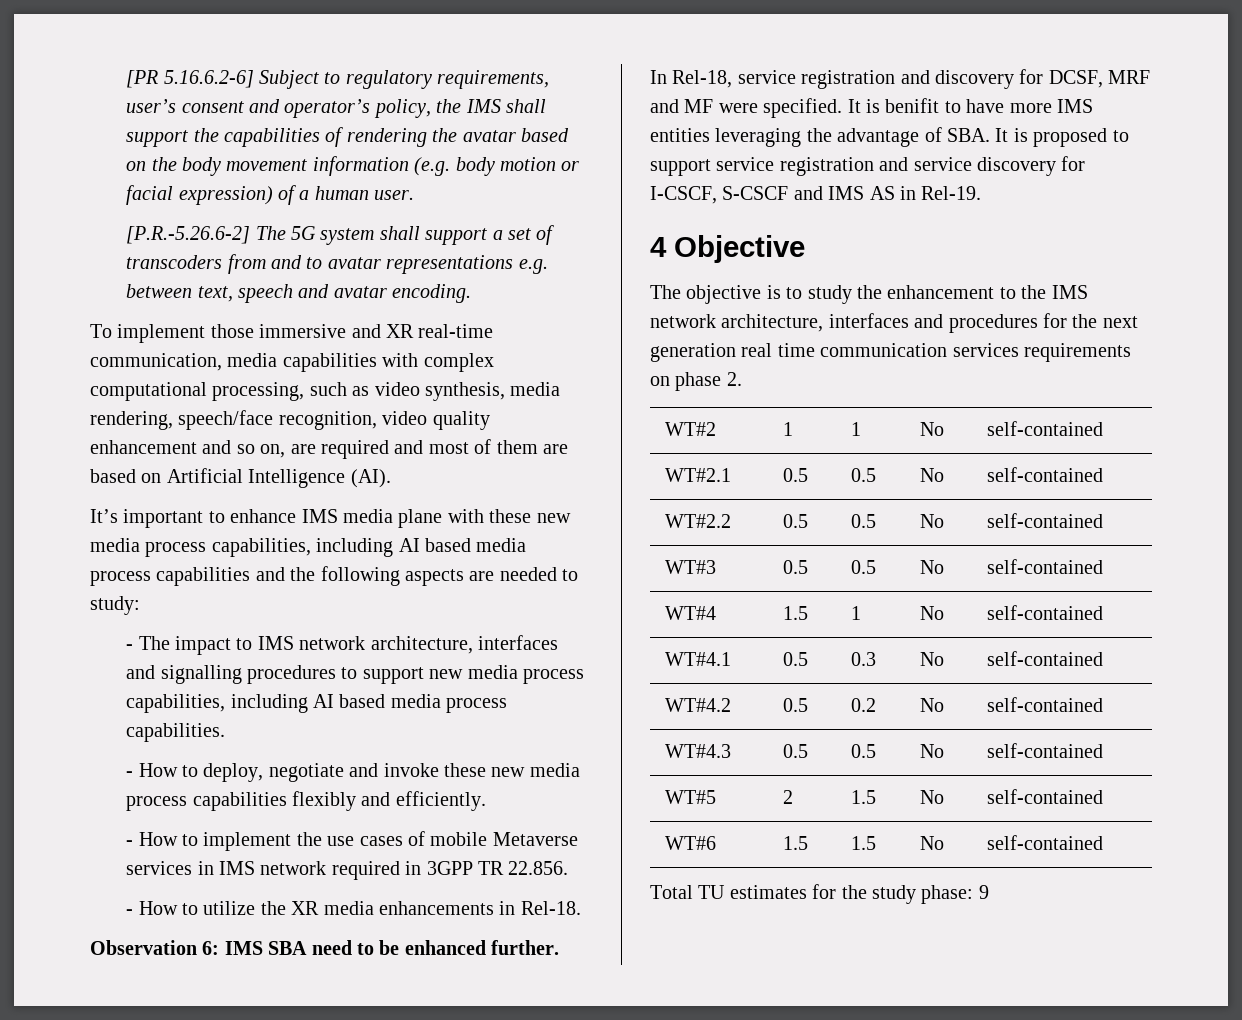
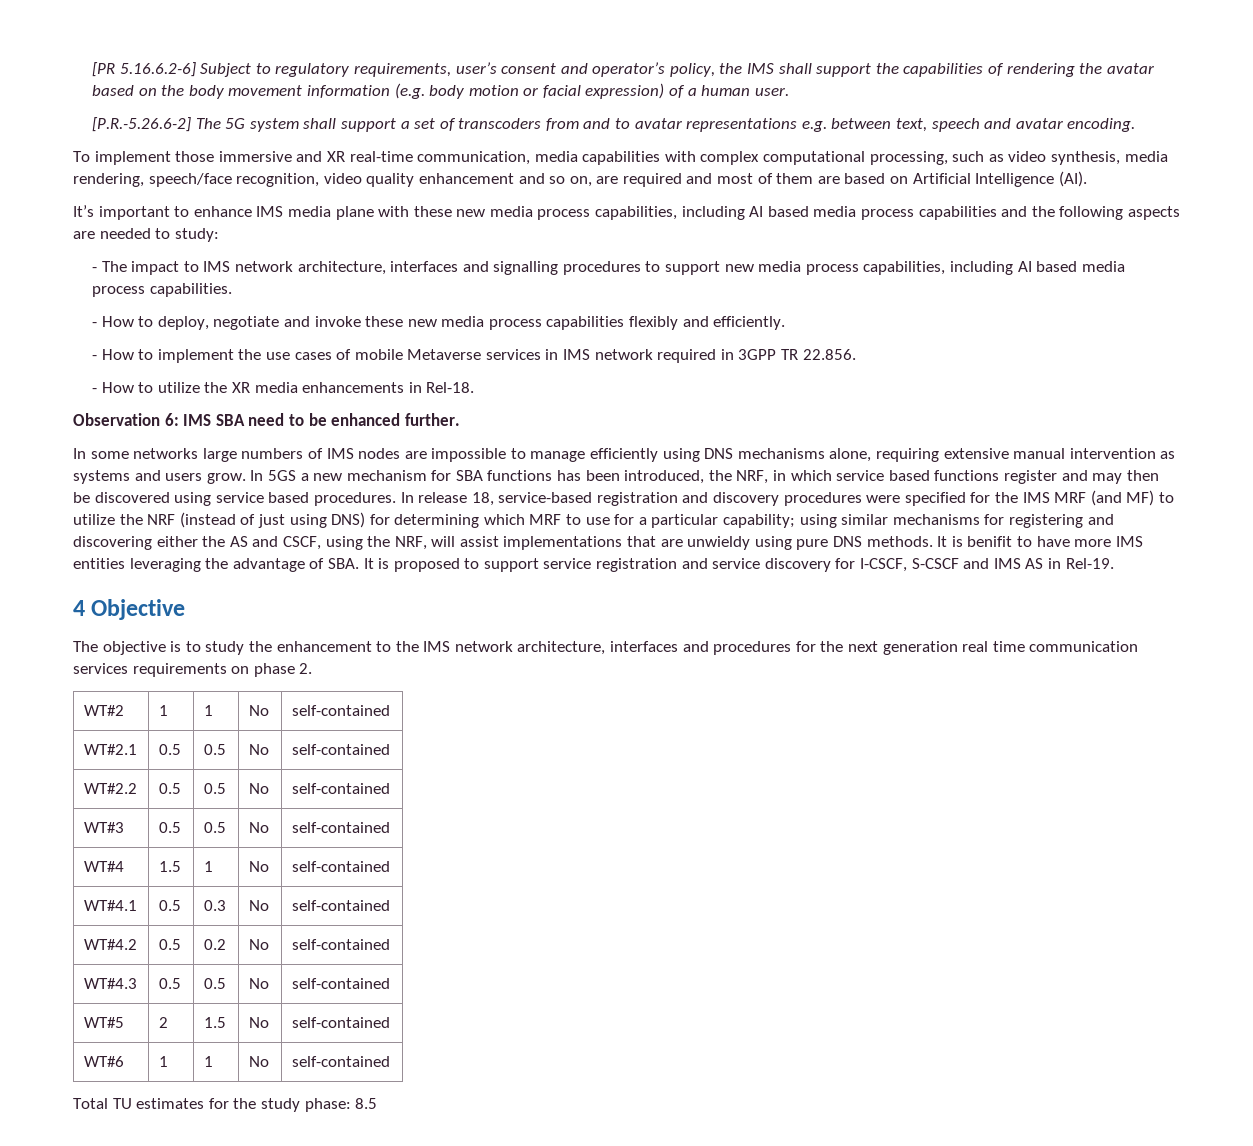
- In Rel-18, service registration and discovery for DCSF, MRF and MF were specified.
+ In some networks large numbers of IMS nodes are impossible to manage efficiently using DNS mechanisms alone, requiring extensive manual intervention as systems and users grow. In 5GS a new mechanism for SBA functions has been introduced, the NRF, in which service based functions register and may then be discovered using service based procedures. In release 18, service-based registration and discovery procedures were specified for the IMS MRF (and MF) to utilize the NRF (instead of just using DNS) for determining which MRF to use for a particular capability; using similar mechanisms for registering and discovering either the AS and CSCF, using the NRF, will assist implementations that are unwieldy using pure DNS methods.
- WT#6 | 1.5 | 1.5 | No | self-contained
+ WT#6 | 1 | 1 | No | self-contained
- Total TU estimates for the study phase: 9
+ Total TU estimates for the study phase: 8.5

